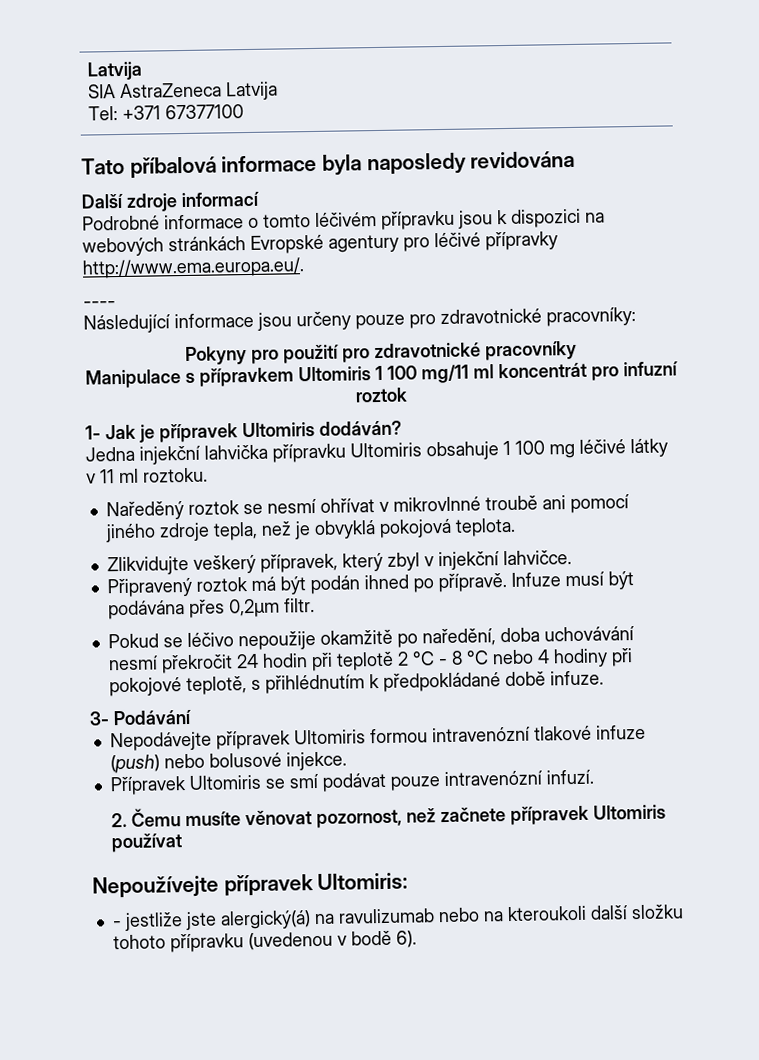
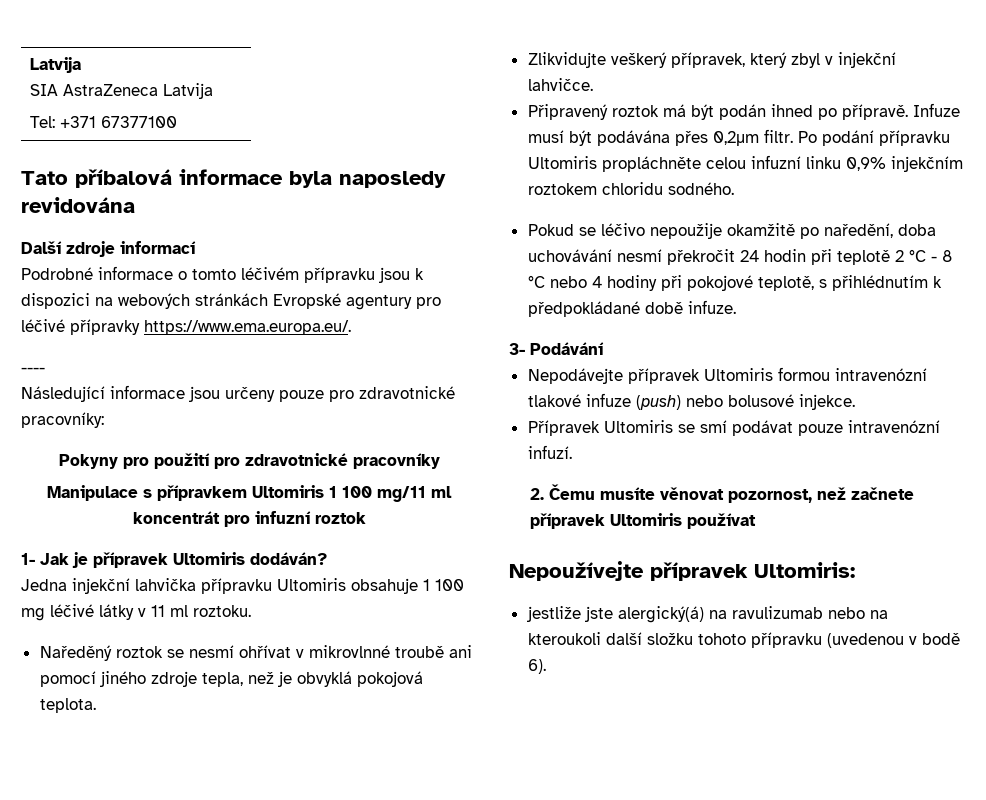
- Podrobné informace o tomto léčivém přípravku jsou k dispozici na webových stránkách Evropské agentury pro léčivé přípravky http://www.ema.europa.eu/.
+ Podrobné informace o tomto léčivém přípravku jsou k dispozici na webových stránkách Evropské agentury pro léčivé přípravky https://www.ema.europa.eu/.
+ Po podání přípravku Ultomiris propláchněte celou infuzní linku 0,9% injekčním roztokem chloridu sodného.
- - jestliže jste alergický(á) na ravulizumab nebo na kteroukoli další složku tohoto přípravku (uvedenou v bodě 6).
+ jestliže jste alergický(á) na ravulizumab nebo na kteroukoli další složku tohoto přípravku (uvedenou v bodě 6).

